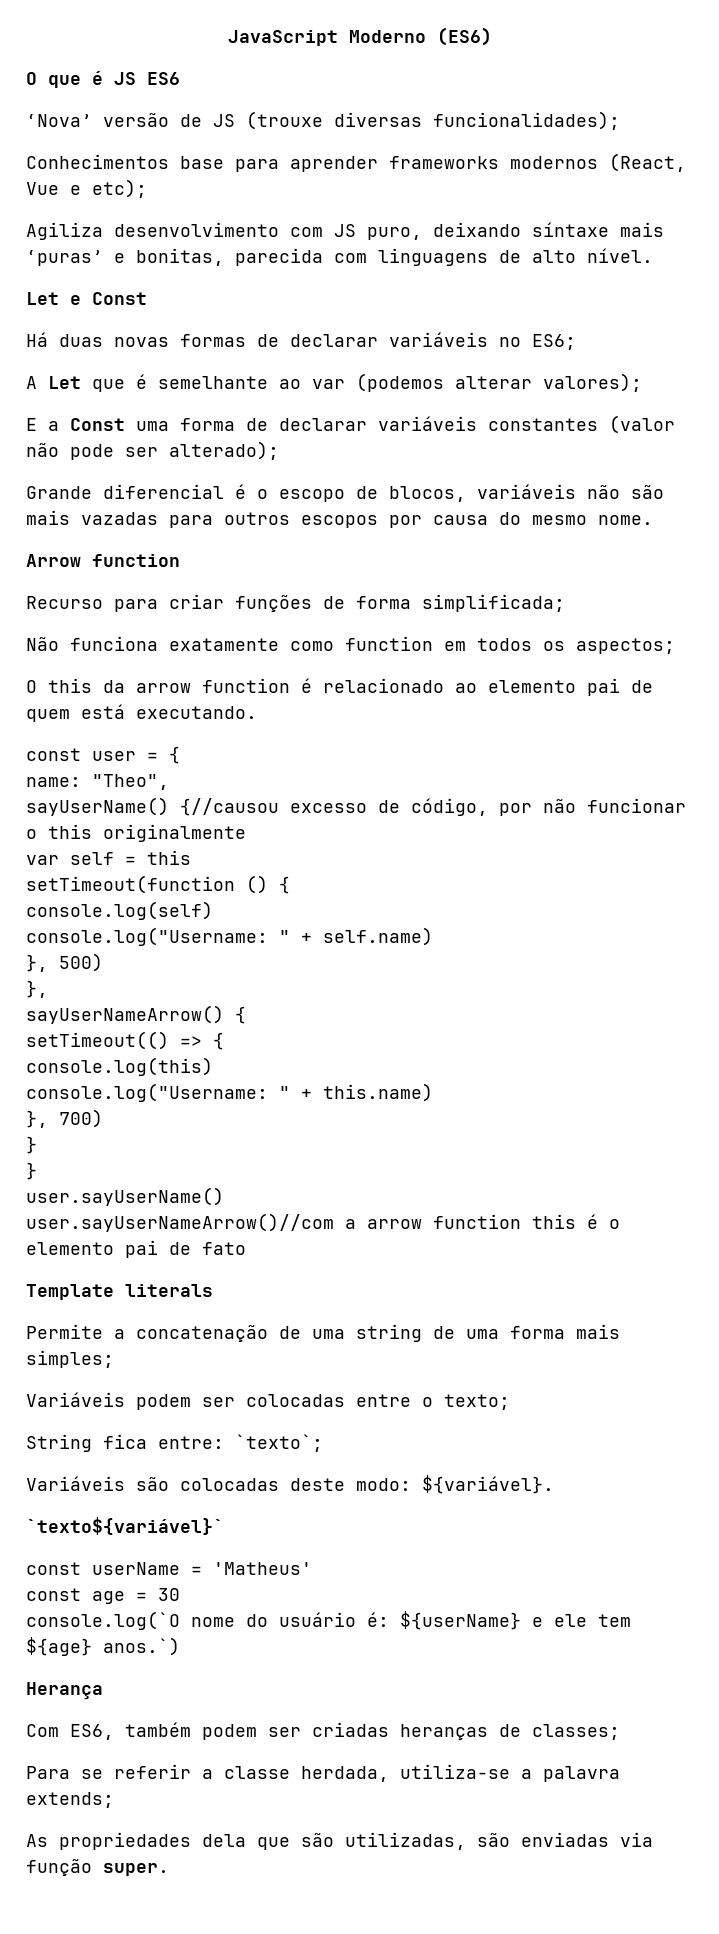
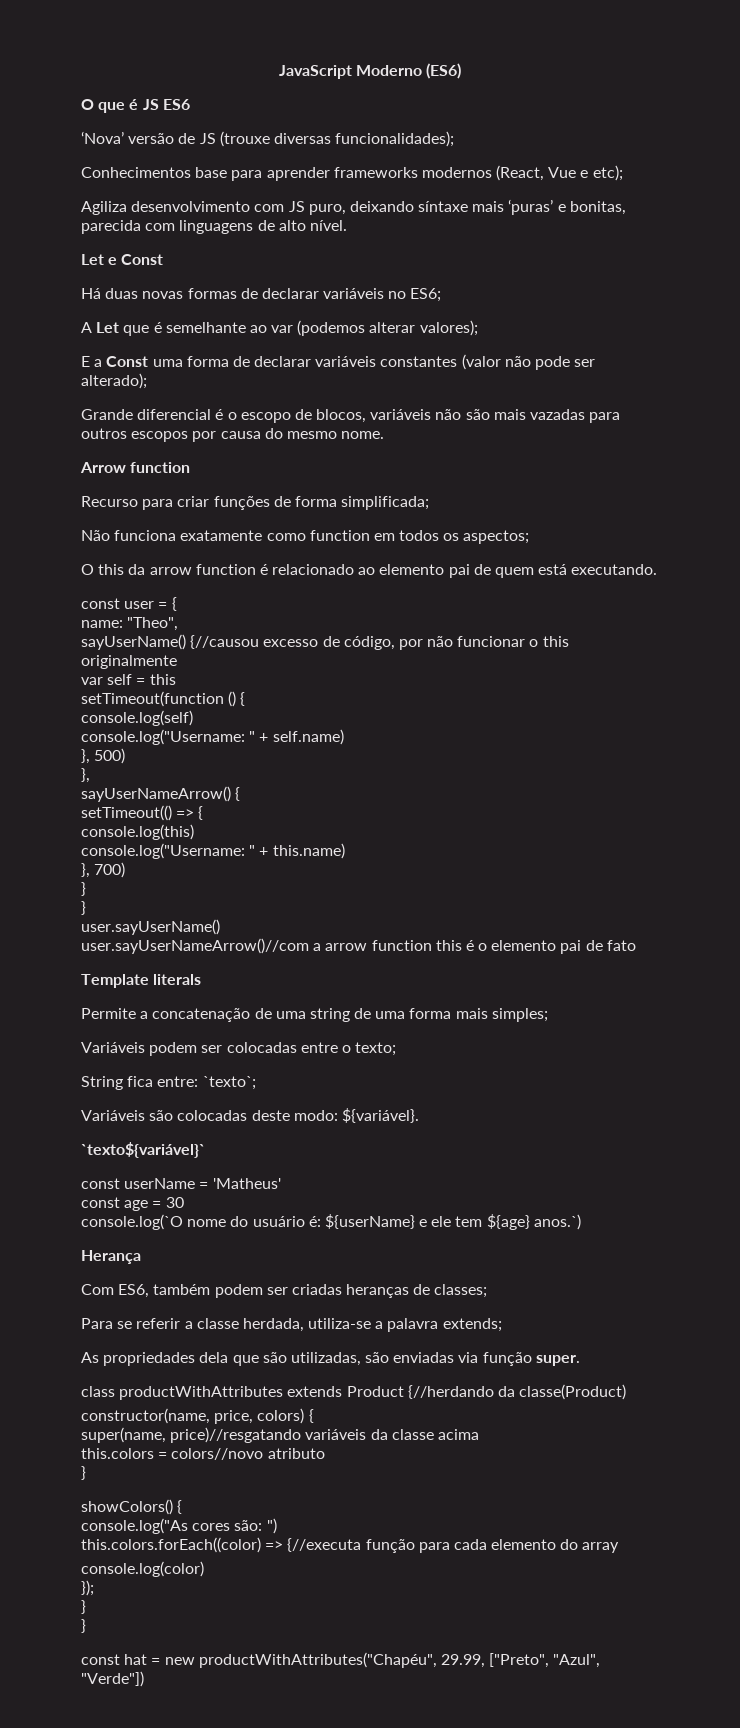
+ class productWithAttributes extends Product {//herdando da classe(Product)
+ constructor(name, price, colors) {
+ super(name, price)//resgatando variáveis da classe acima
+ this.colors = colors//novo atributo
+ }
+ showColors() {
+ console.log("As cores são: ")
+ this.colors.forEach((color) => {//executa função para cada elemento do array
+ console.log(color)
+ });
+ }
+ }
+ const hat = new productWithAttributes("Chapéu", 29.99, ["Preto", "Azul", "Verde"])

